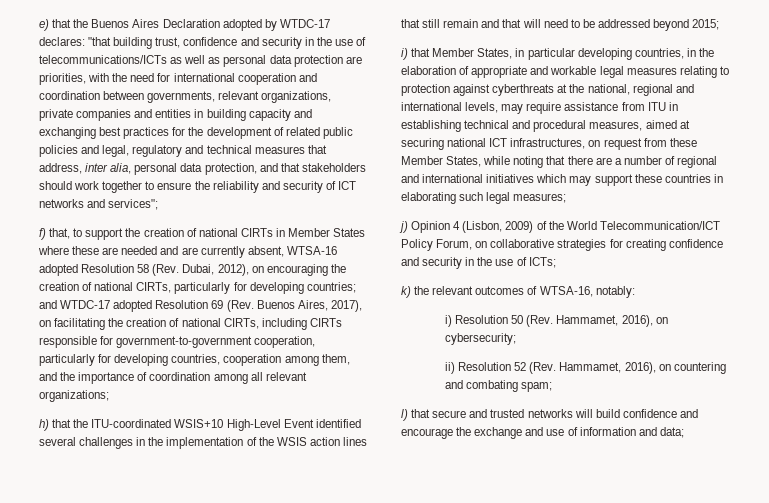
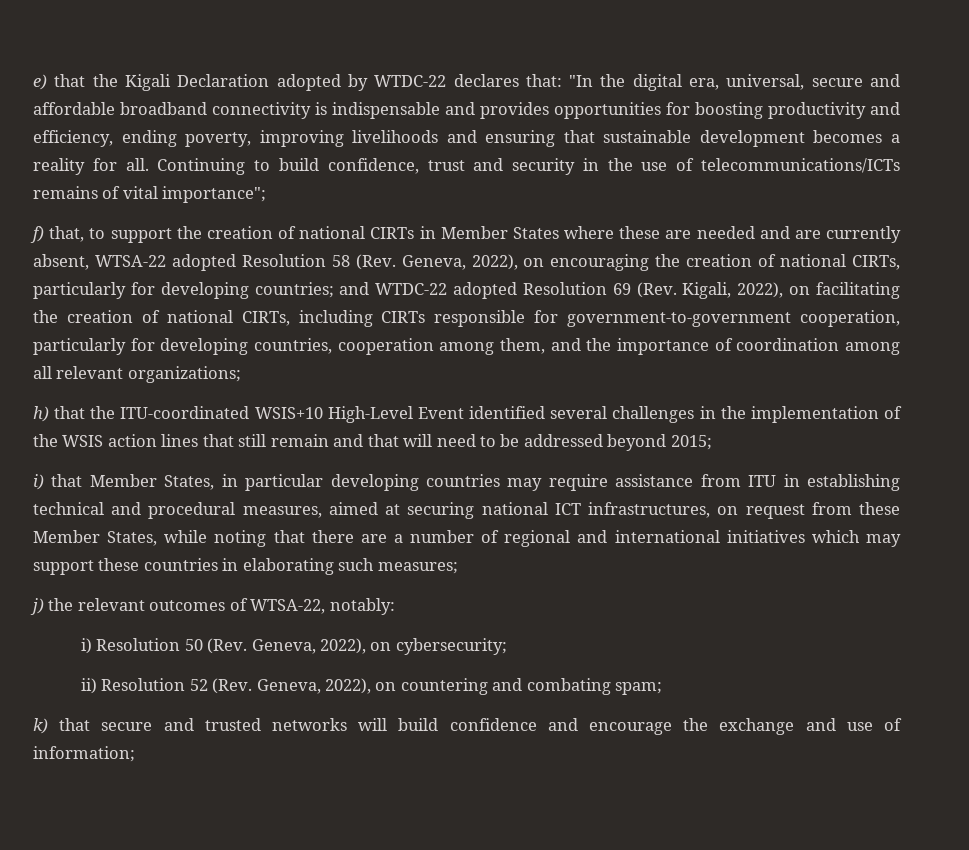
- e) that the Buenos Aires Declaration adopted by WTDC-17 declares: "that building trust, confidence and security in the use of telecommunications/ICTs as well as personal data protection are priorities, with the need for international cooperation and coordination between governments, relevant organizations, private companies and entities in building capacity and exchanging best practices for the development of related public policies and legal, regulatory and technical measures that address, inter alia, personal data protection, and that stakeholders should work together to ensure the reliability and security of ICT networks and services";
+ e) that the Kigali Declaration adopted by WTDC-22 declares that: "In the digital era, universal, secure and affordable broadband connectivity is indispensable and provides opportunities for boosting productivity and efficiency, ending poverty, improving livelihoods and ensuring that sustainable development becomes a reality for all. Continuing to build confidence, trust and security in the use of telecommunications/ICTs remains of vital importance";
- f) that, to support the creation of national CIRTs in Member States where these are needed and are currently absent, WTSA-16 adopted Resolution 58 (Rev. Dubai, 2012), on encouraging the creation of national CIRTs, particularly for developing countries;
+ f) that, to support the creation of national CIRTs in Member States where these are needed and are currently absent, WTSA-22 adopted Resolution 58 (Rev. Geneva, 2022), on encouraging the creation of national CIRTs, particularly for developing countries;
- and WTDC-17 adopted Resolution 69 (Rev. Buenos Aires, 2017), on facilitating the creation of national CIRTs, including CIRTs responsible for government-to-government cooperation, particularly for developing countries, cooperation among them, and the importance of coordination among all relevant organizations;
+ and WTDC-22 adopted Resolution 69 (Rev. Kigali, 2022), on facilitating the creation of national CIRTs, including CIRTs responsible for government-to-government cooperation, particularly for developing countries, cooperation among them, and the importance of coordination among all relevant organizations;
- i) that Member States, in particular developing countries, in the elaboration of appropriate and workable legal measures relating to protection against cyberthreats at the national, regional and international levels, may require assistance from ITU in establishing technical and procedural measures, aimed at securing national ICT infrastructures, on request from these Member States, while noting that there are a number of regional and international initiatives which may support these countries in elaborating such legal measures;
+ i) that Member States, in particular developing countries may require assistance from ITU in establishing technical and procedural measures, aimed at securing national ICT infrastructures, on request from these Member States, while noting that there are a number of regional and international initiatives which may support these countries in elaborating such measures;
- j) Opinion 4 (Lisbon, 2009) of the World Telecommunication/ICT Policy Forum, on collaborative strategies for creating confidence and security in the use of ICTs;
- k) the relevant outcomes of WTSA-16, notably:
+ j) the relevant outcomes of WTSA-22, notably:
- i) Resolution 50 (Rev. Hammamet, 2016), on cybersecurity;
+ i) Resolution 50 (Rev. Geneva, 2022), on cybersecurity;
- ii) Resolution 52 (Rev. Hammamet, 2016), on countering and combating spam;
+ ii) Resolution 52 (Rev. Geneva, 2022), on countering and combating spam;
- l) that secure and trusted networks will build confidence and encourage the exchange and use of information and data;
+ k) that secure and trusted networks will build confidence and encourage the exchange and use of information;

